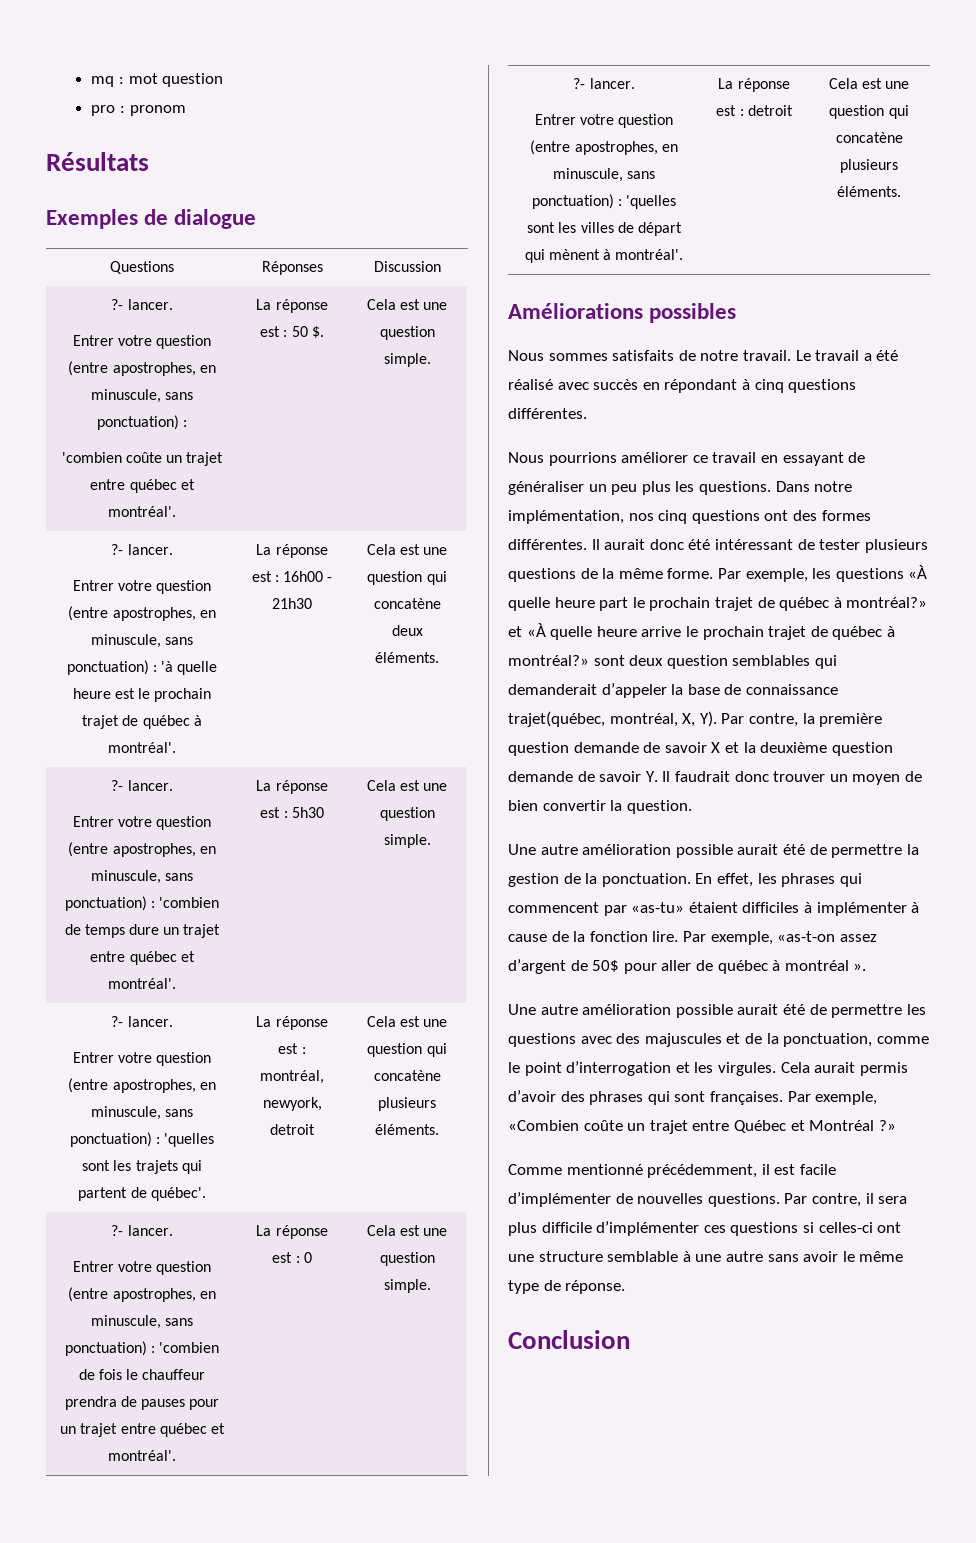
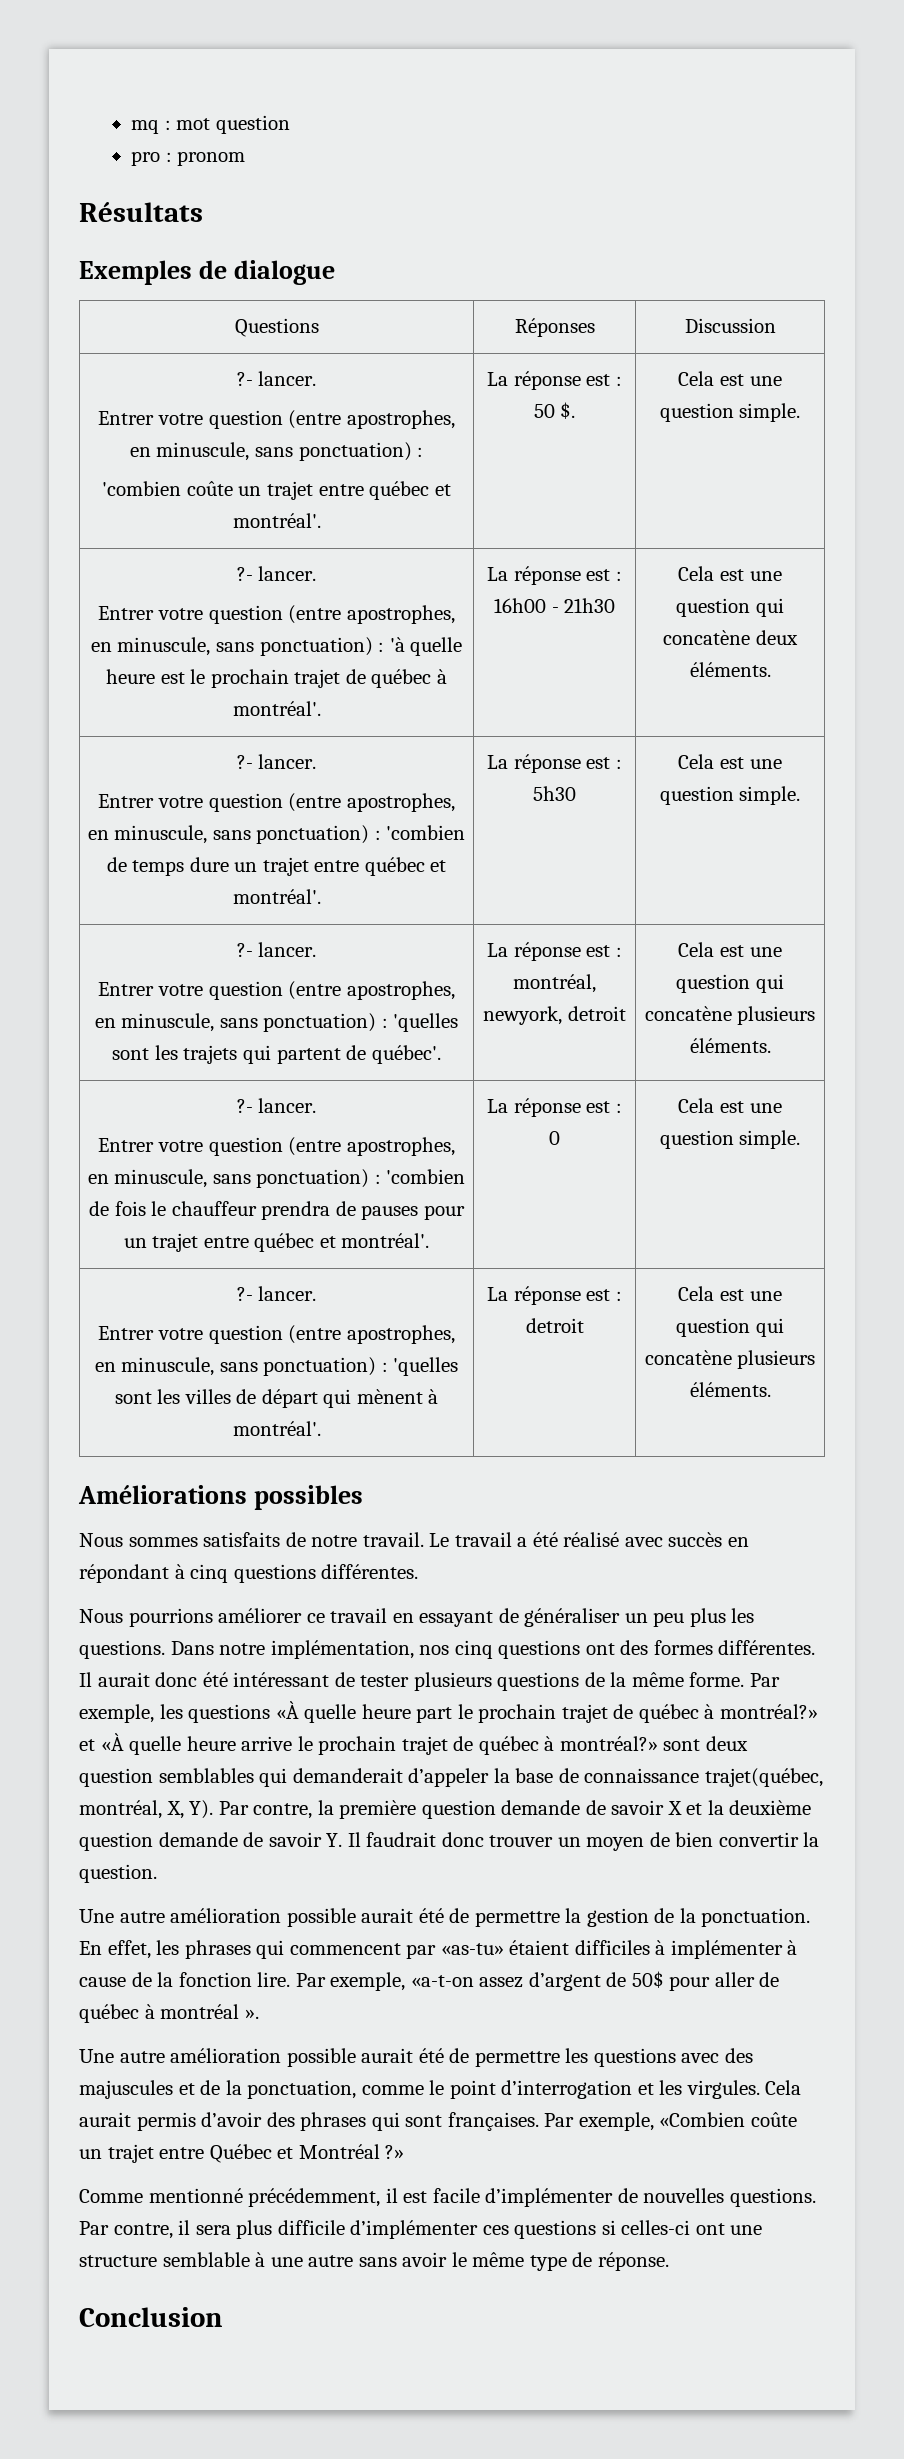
- Par exemple, «as-t-on assez d’argent de 50$ pour aller de québec à montréal ».
+ Par exemple, «a-t-on assez d’argent de 50$ pour aller de québec à montréal ».

